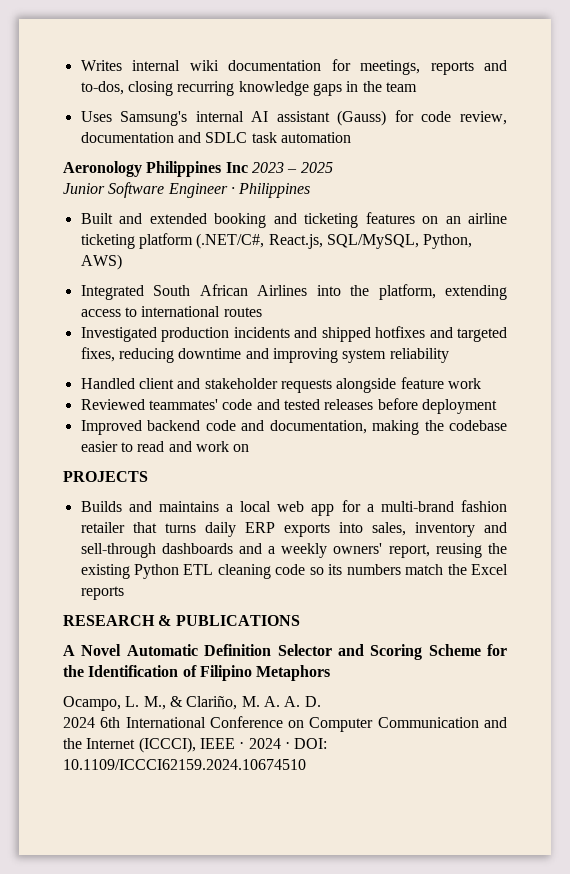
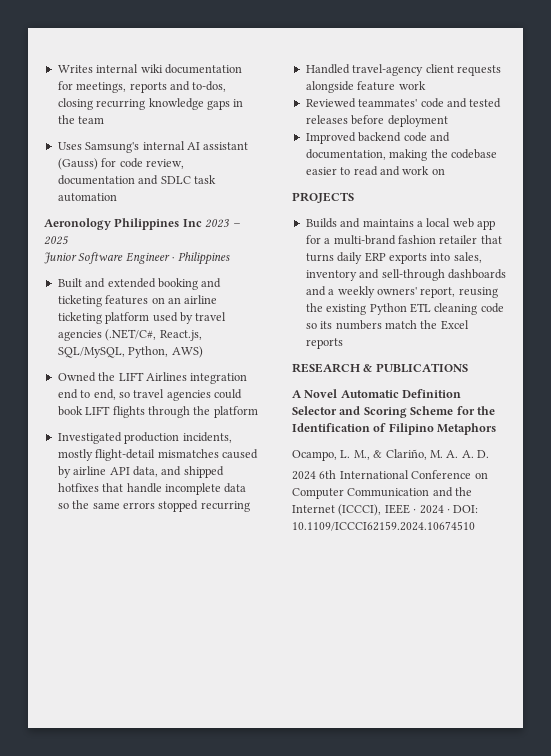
- Built and extended booking and ticketing features on an airline ticketing platform (.NET/C#, React.js, SQL/MySQL, Python, AWS)
+ Built and extended booking and ticketing features on an airline ticketing platform used by travel agencies (.NET/C#, React.js, SQL/MySQL, Python, AWS)
- Integrated South African Airlines into the platform, extending access to international routes
- Investigated production incidents and shipped hotfixes and targeted fixes, reducing downtime and improving system reliability
- Handled client and stakeholder requests alongside feature work
+ Owned the LIFT Airlines integration end to end, so travel agencies could book LIFT flights through the platform
+ Investigated production incidents, mostly flight-detail mismatches caused by airline API data, and shipped hotfixes that handle incomplete data so the same errors stopped recurring
+ Handled travel-agency client requests alongside feature work

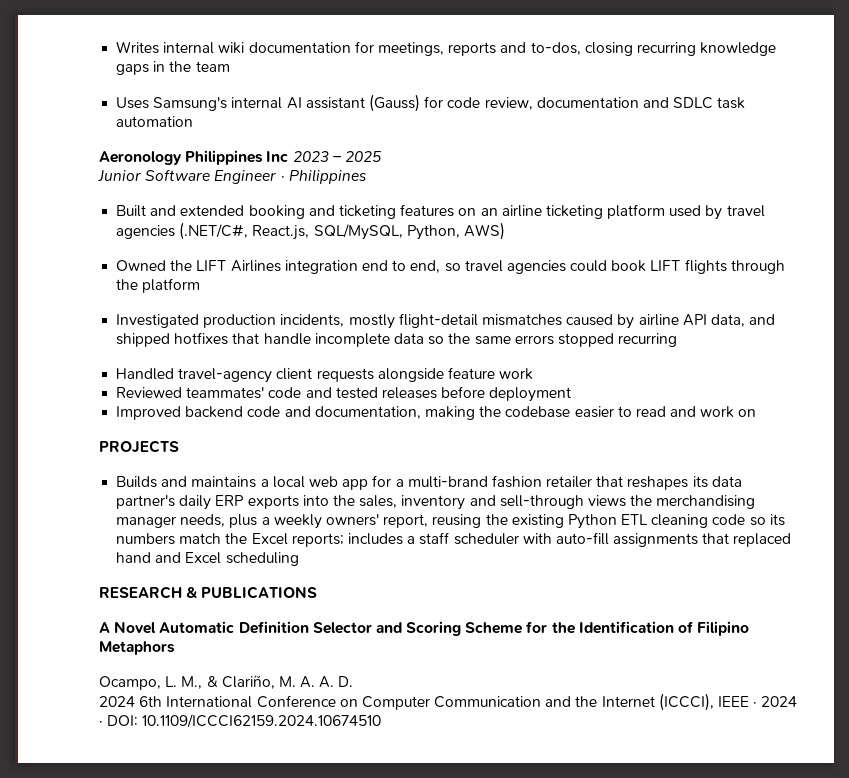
- Builds and maintains a local web app for a multi-brand fashion retailer that turns daily ERP exports into sales, inventory and sell-through dashboards and a weekly owners' report, reusing the existing Python ETL cleaning code so its numbers match the Excel reports
+ Builds and maintains a local web app for a multi-brand fashion retailer that reshapes its data partner's daily ERP exports into the sales, inventory and sell-through views the merchandising manager needs, plus a weekly owners' report, reusing the existing Python ETL cleaning code so its numbers match the Excel reports; includes a staff scheduler with auto-fill assignments that replaced hand and Excel scheduling

